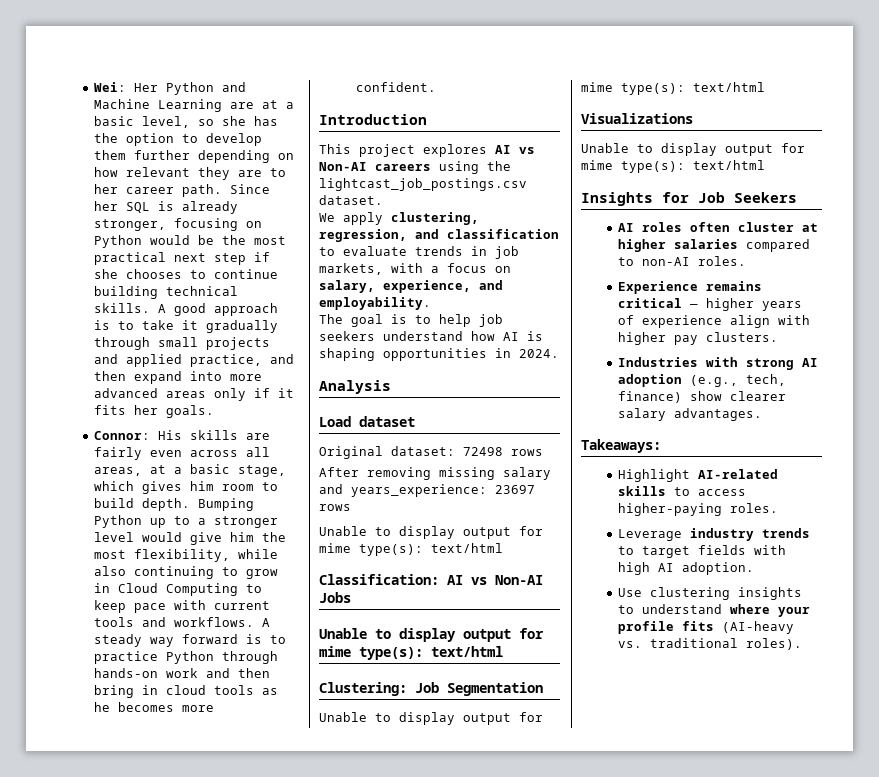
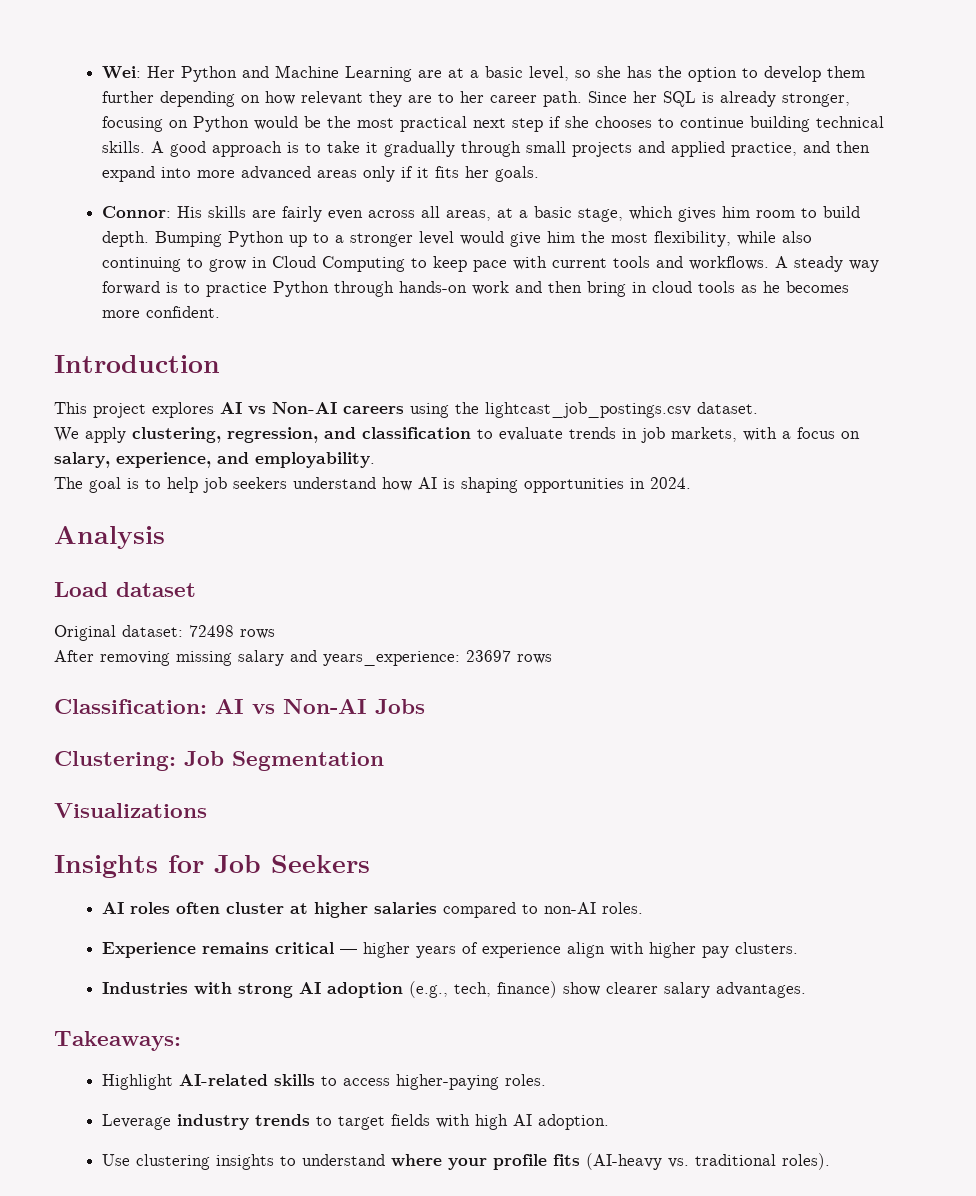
  After removing missing salary and years_experience: 23697 rows
- Unable to display output for mime type(s): text/html
  Classification: AI vs Non-AI Jobs
- Unable to display output for mime type(s): text/html
  Clustering: Job Segmentation
- Unable to display output for mime type(s): text/html
  Visualizations
- Unable to display output for mime type(s): text/html

